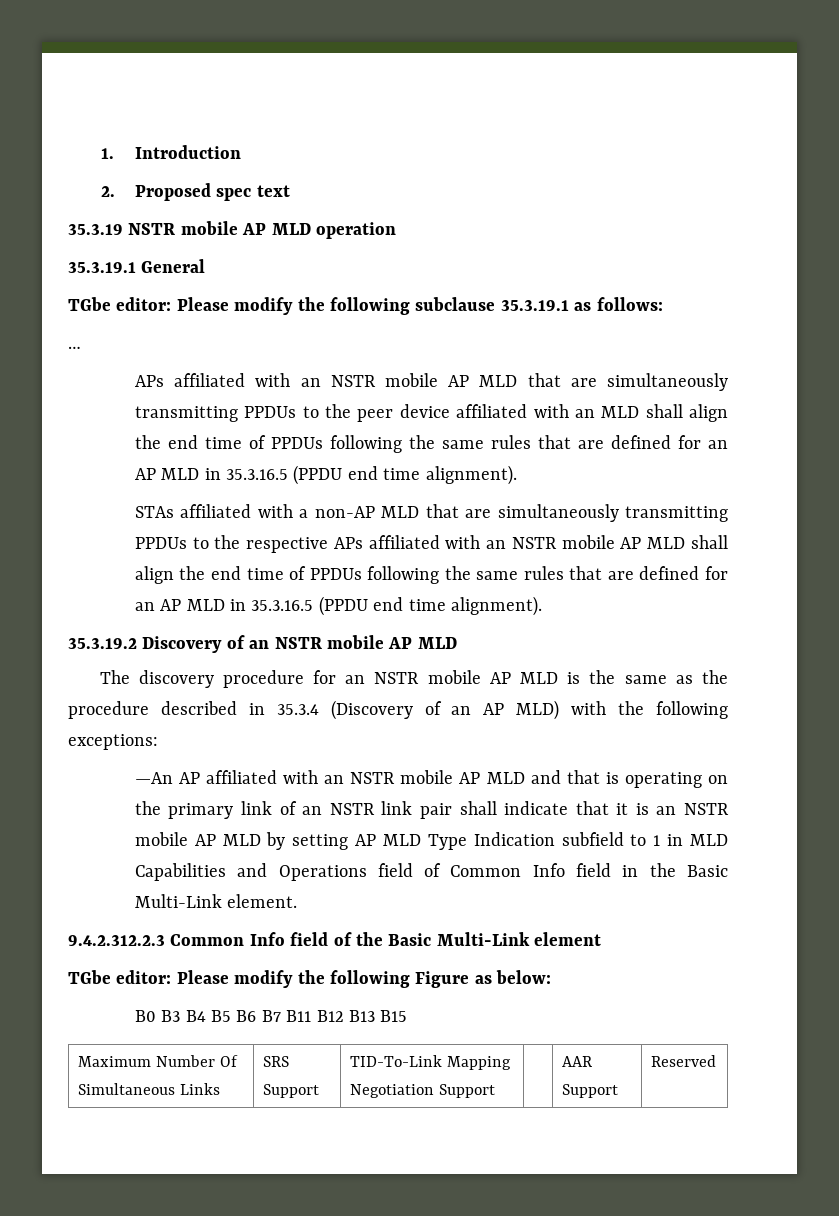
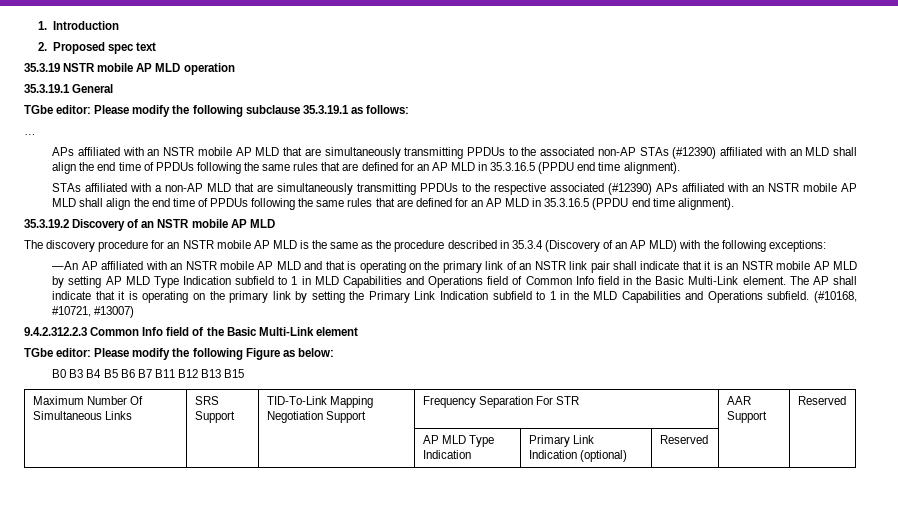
- APs affiliated with an NSTR mobile AP MLD that are simultaneously transmitting PPDUs to the peer device affiliated with an MLD shall align the end time of PPDUs following the same rules that are defined for an AP MLD in 35.3.16.5 (PPDU end time alignment).
+ APs affiliated with an NSTR mobile AP MLD that are simultaneously transmitting PPDUs to the associated non-AP STAs (#12390) affiliated with an MLD shall align the end time of PPDUs following the same rules that are defined for an AP MLD in 35.3.16.5 (PPDU end time alignment).
- STAs affiliated with a non-AP MLD that are simultaneously transmitting PPDUs to the respective APs affiliated with an NSTR mobile AP MLD shall align the end time of PPDUs following the same rules that are defined for an AP MLD in 35.3.16.5 (PPDU end time alignment).
+ STAs affiliated with a non-AP MLD that are simultaneously transmitting PPDUs to the respective associated (#12390) APs affiliated with an NSTR mobile AP MLD shall align the end time of PPDUs following the same rules that are defined for an AP MLD in 35.3.16.5 (PPDU end time alignment).
+ The AP shall indicate that it is operating on the primary link by setting the Primary Link Indication subfield to 1 in the MLD Capabilities and Operations subfield. (#10168, #10721, #13007)
- Maximum Number Of Simultaneous Links | SRS Support | TID-To-Link Mapping Negotiation Support | | AAR Support | Reserved
+ Maximum Number Of Simultaneous Links | SRS Support | TID-To-Link Mapping Negotiation Support | Frequency Separation For STR | AAR Support | Reserved
+ | | | AP MLD Type Indication | Primary Link Indication (optional) | Reserved | |

